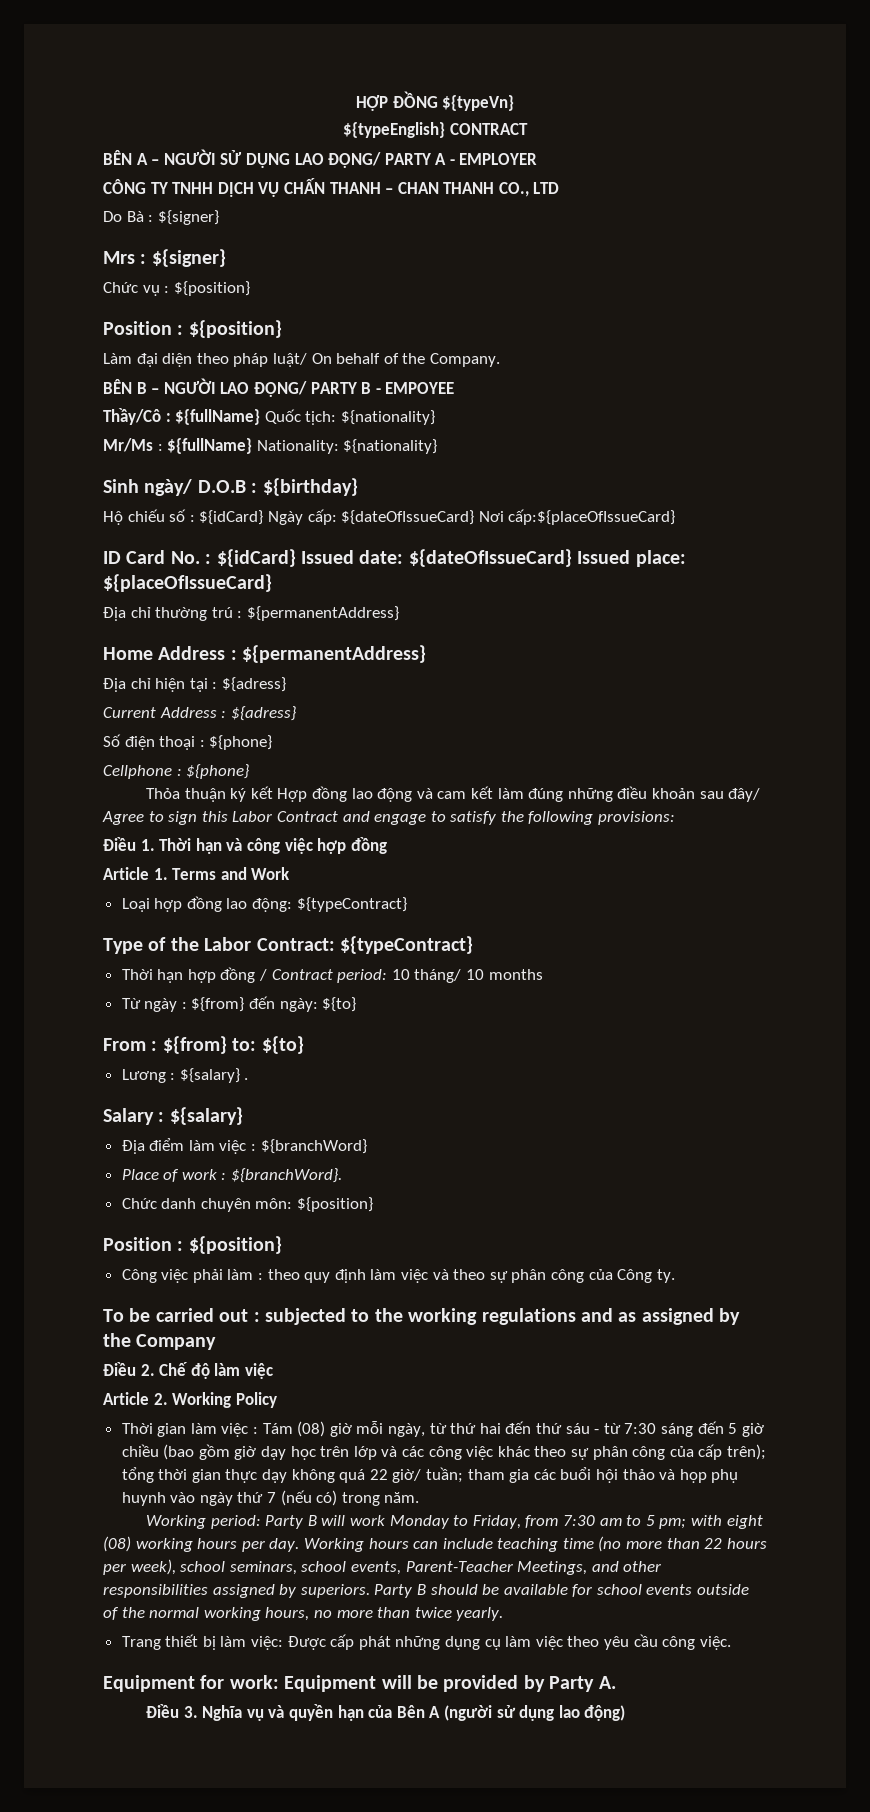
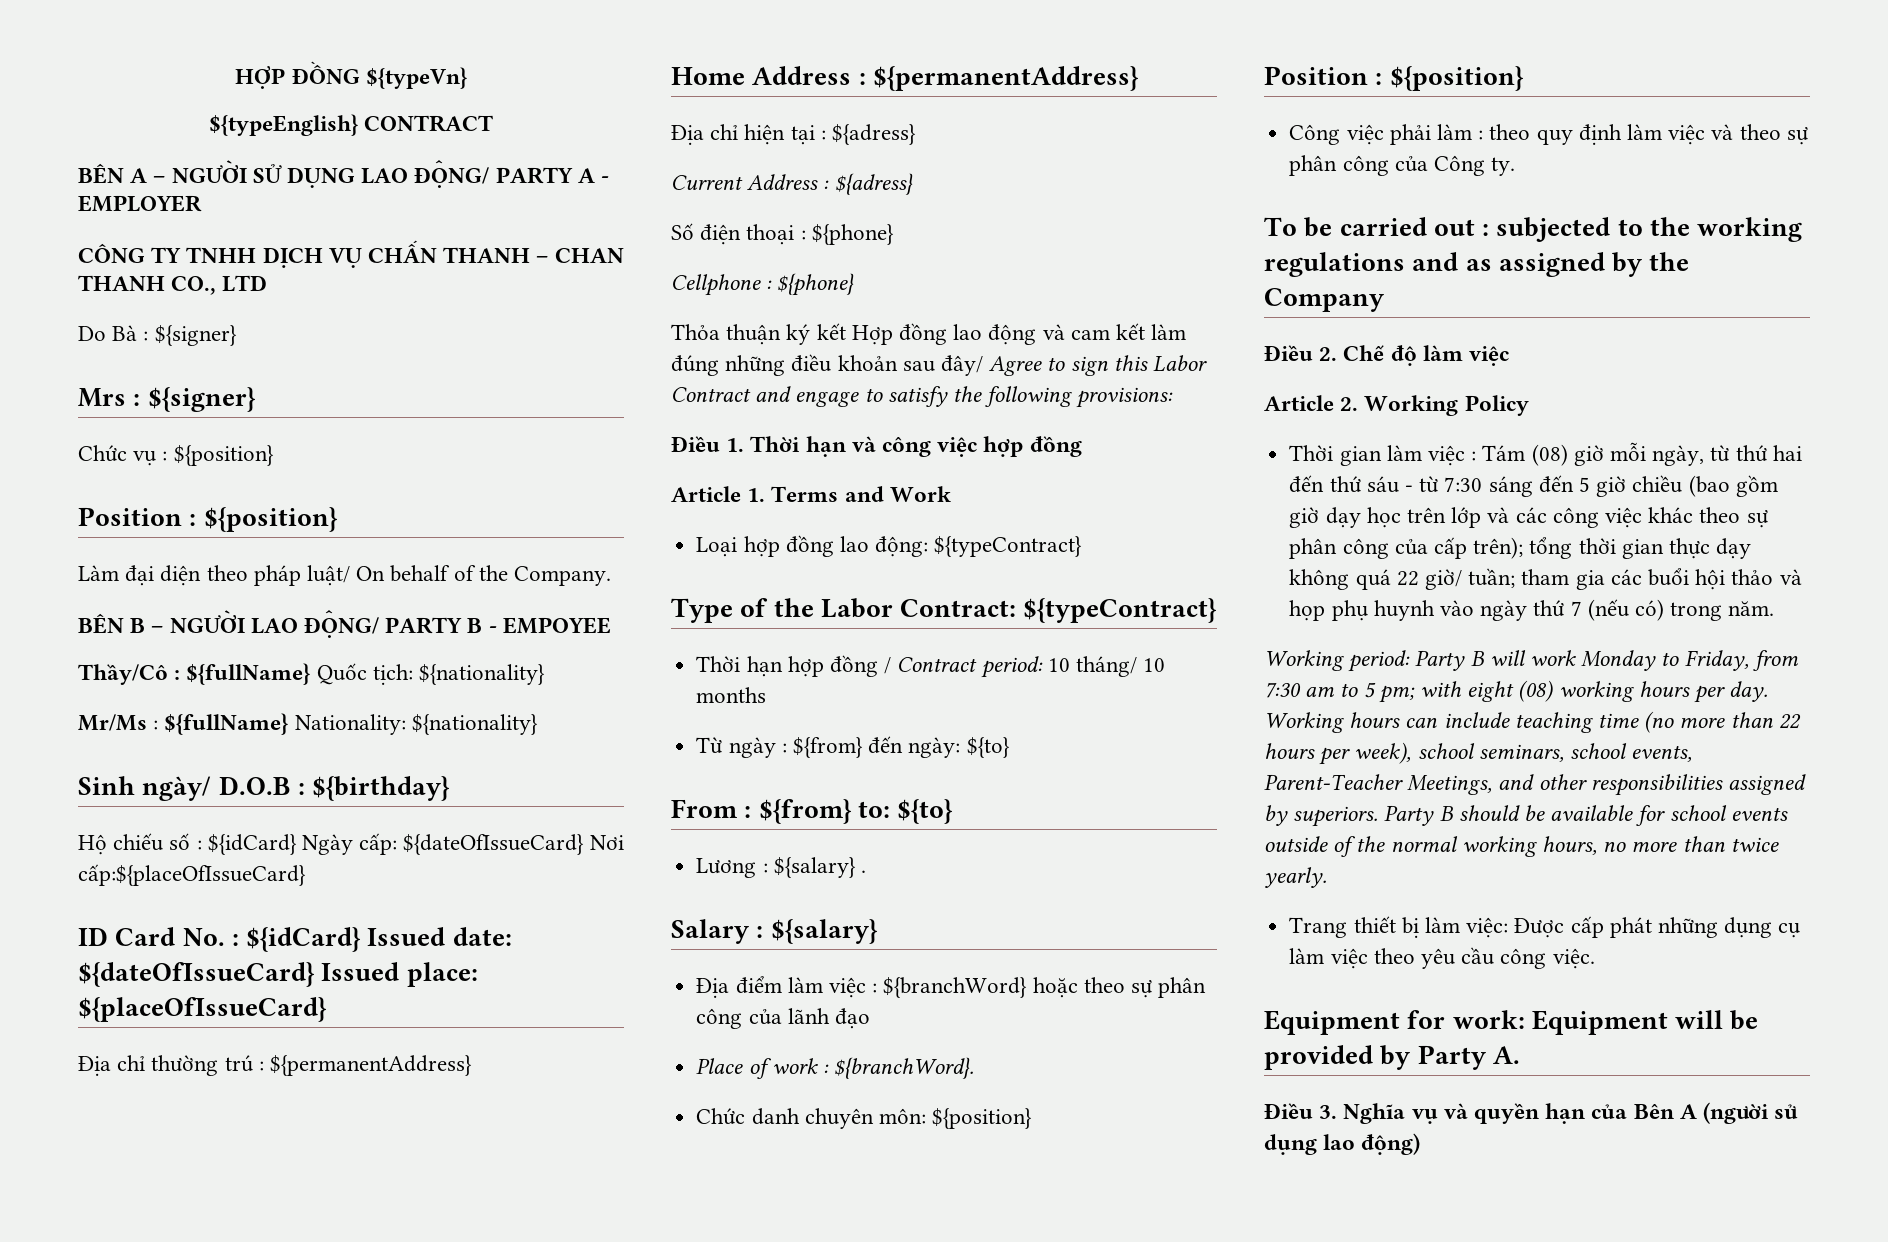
- Địa điểm làm việc : ${branchWord}
+ Địa điểm làm việc : ${branchWord} hoặc theo sự phân công của lãnh đạo

